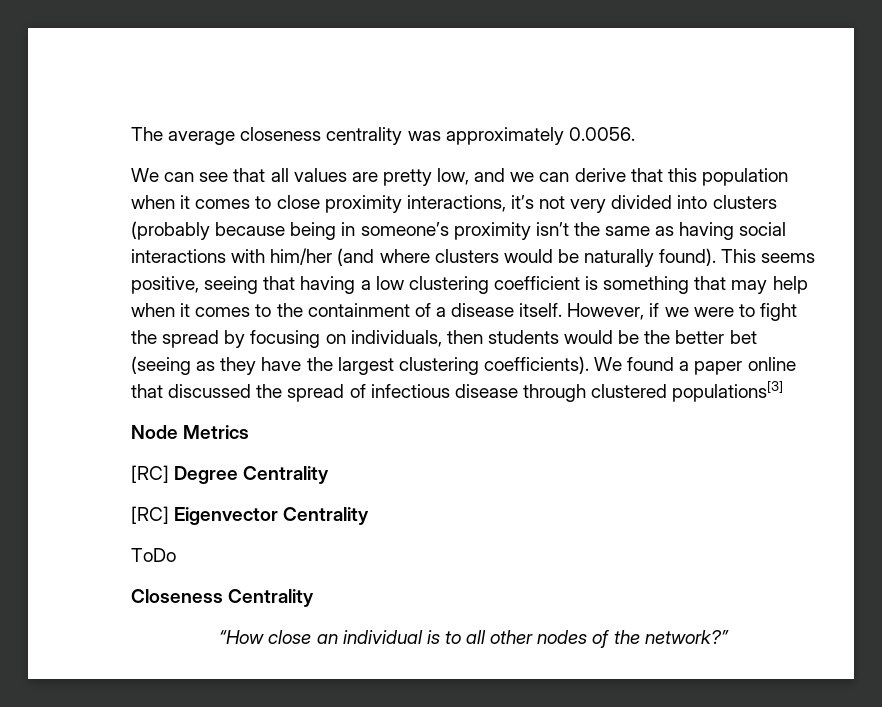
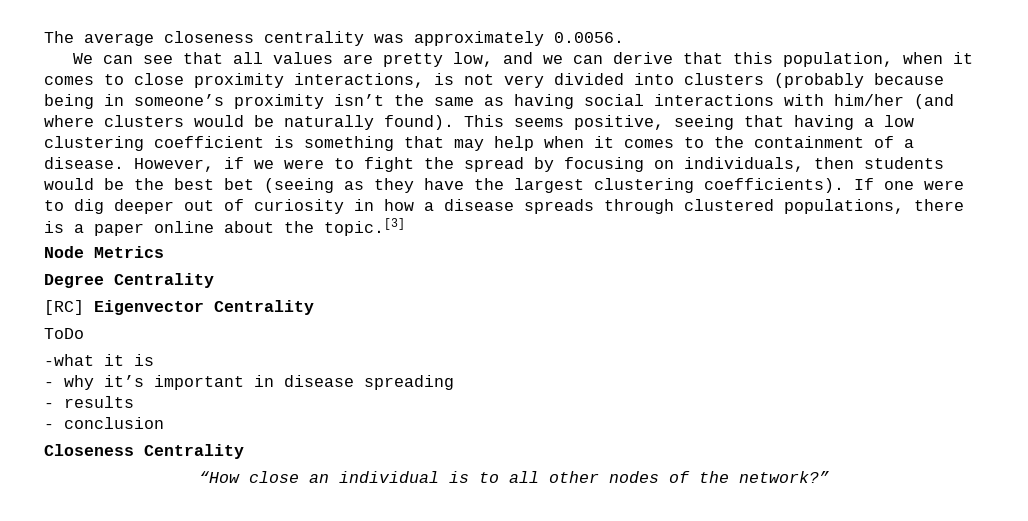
- We can see that all values are pretty low, and we can derive that this population when it comes to close proximity interactions, it’s not very divided into clusters (probably because being in someone’s proximity isn’t the same as having social interactions with him/her (and where clusters would be naturally found).
+ We can see that all values are pretty low, and we can derive that this population, when it comes to close proximity interactions, is not very divided into clusters (probably because being in someone’s proximity isn’t the same as having social interactions with him/her (and where clusters would be naturally found).
- This seems positive, seeing that having a low clustering coefficient is something that may help when it comes to the containment of a disease itself.
+ This seems positive, seeing that having a low clustering coefficient is something that may help when it comes to the containment of a disease.
- However, if we were to fight the spread by focusing on individuals, then students would be the better bet (seeing as they have the largest clustering coefficients).
+ However, if we were to fight the spread by focusing on individuals, then students would be the best bet (seeing as they have the largest clustering coefficients).
- We found a paper online that discussed the spread of infectious disease through clustered populations[3]
+ If one were to dig deeper out of curiosity in how a disease spreads through clustered populations, there is a paper online about the topic.[3]
- [RC] Degree Centrality
+ Degree Centrality
+ -what it is
+ - why it’s important in disease spreading
+ - results
+ - conclusion

